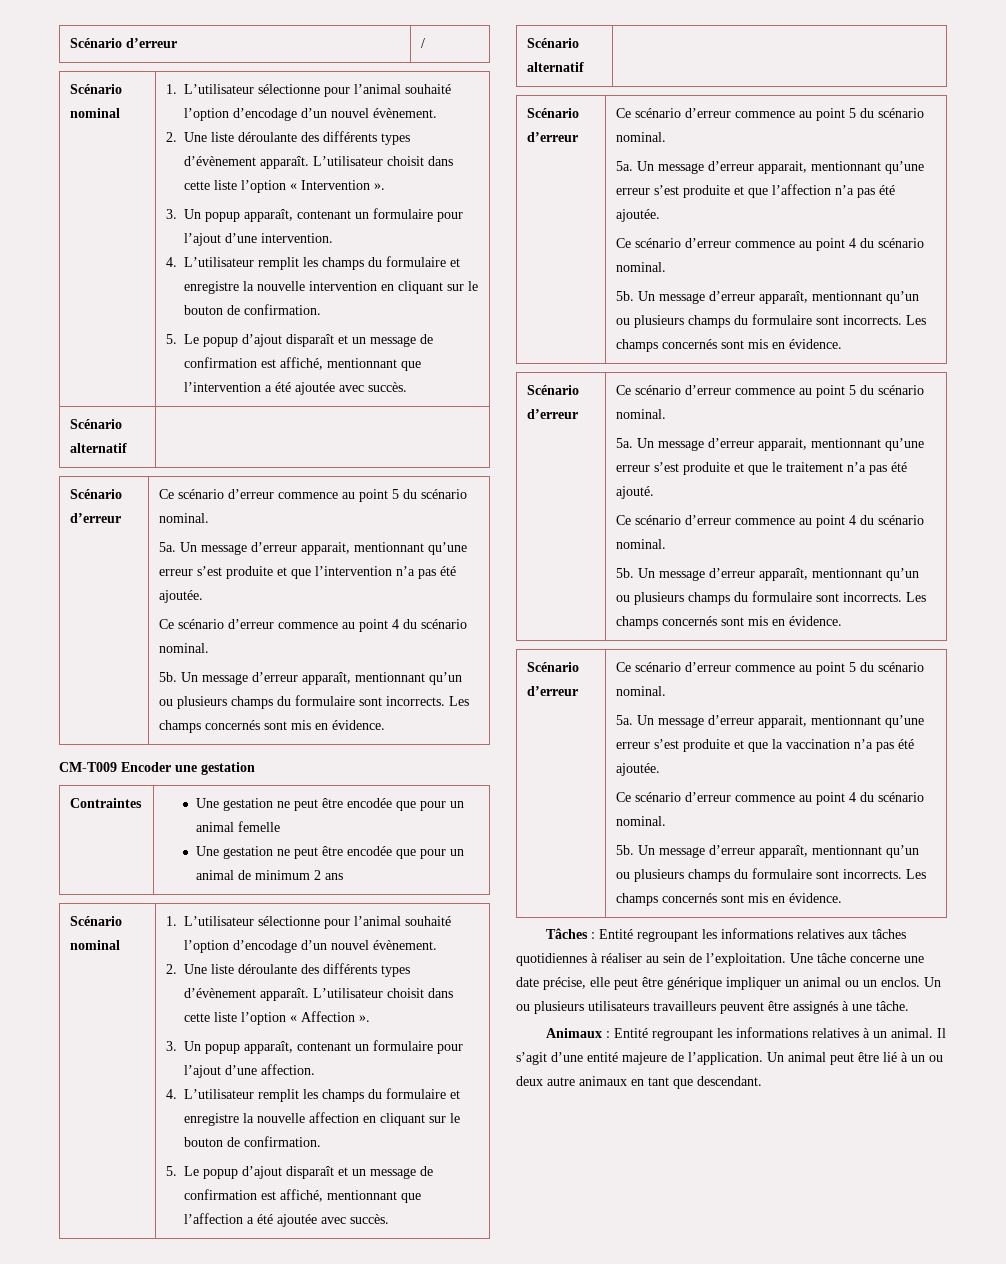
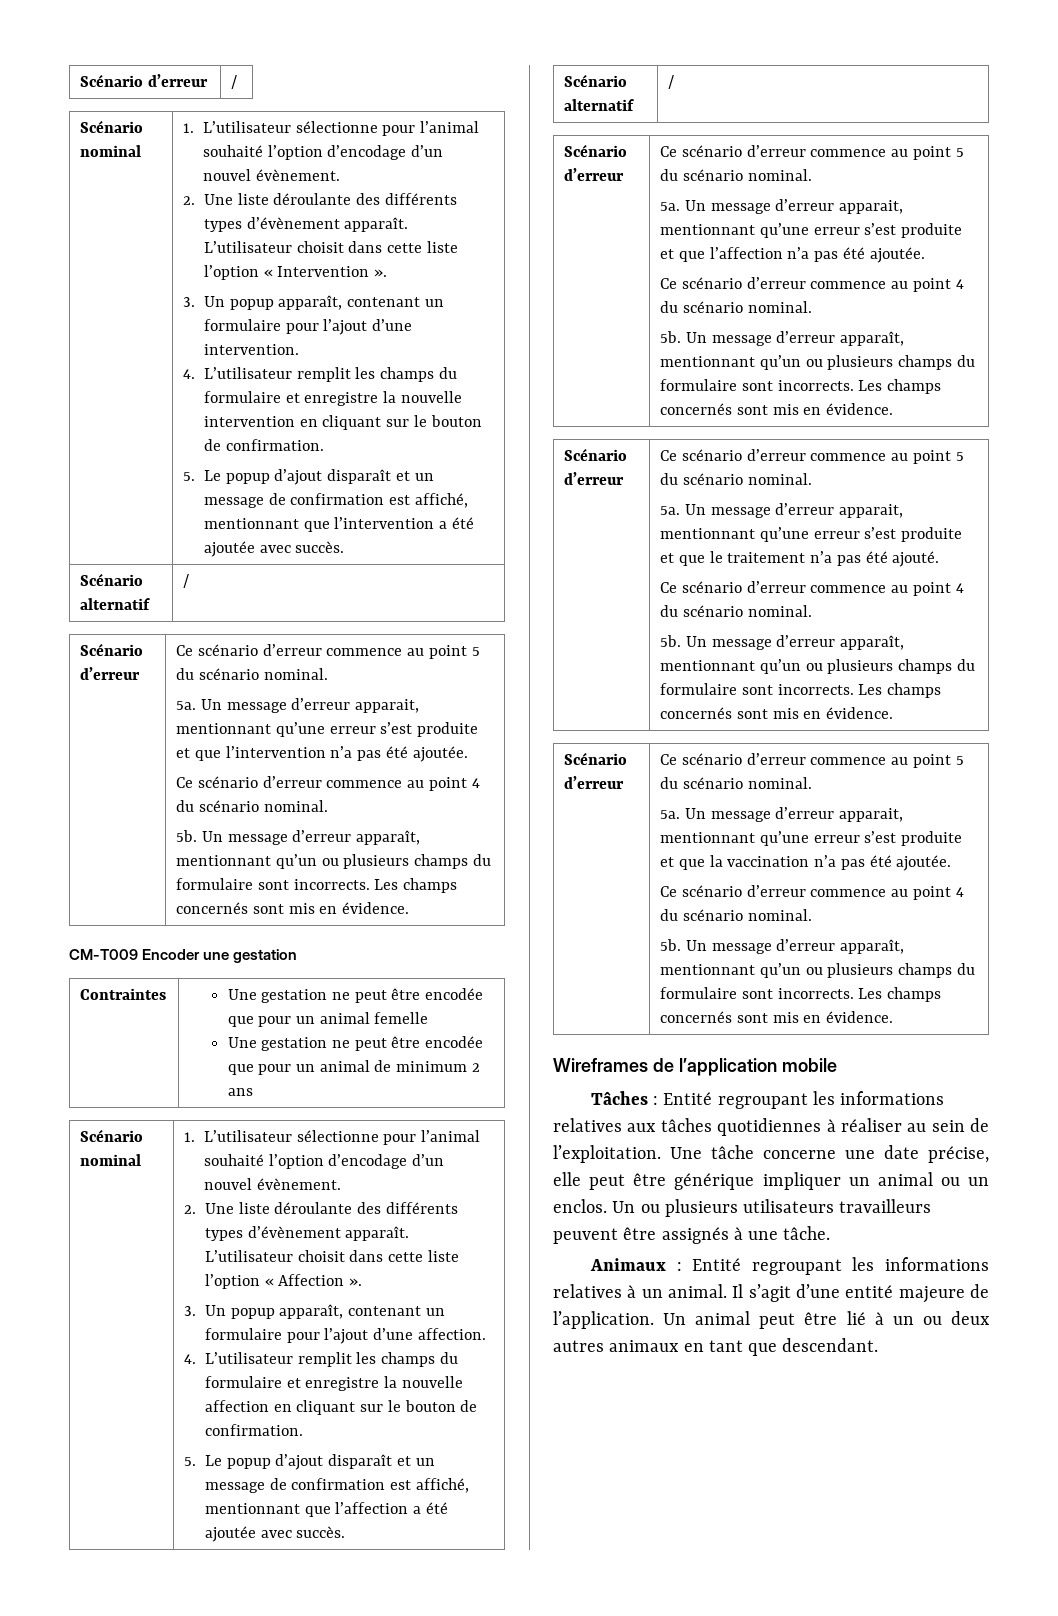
  5. Le popup d’ajout disparaît et un message de confirmation est affiché, mentionnant que l’intervention a été ajoutée avec succès.
- Scénario alternatif |
+ Scénario alternatif | /
  5. Le popup d’ajout disparaît et un message de confirmation est affiché, mentionnant que l’affection a été ajoutée avec succès.
- Scénario alternatif |
+ Scénario alternatif | /
+ Wireframes de l’application mobile
- Un animal peut être lié à un ou deux autre animaux en tant que descendant.
+ Un animal peut être lié à un ou deux autres animaux en tant que descendant.

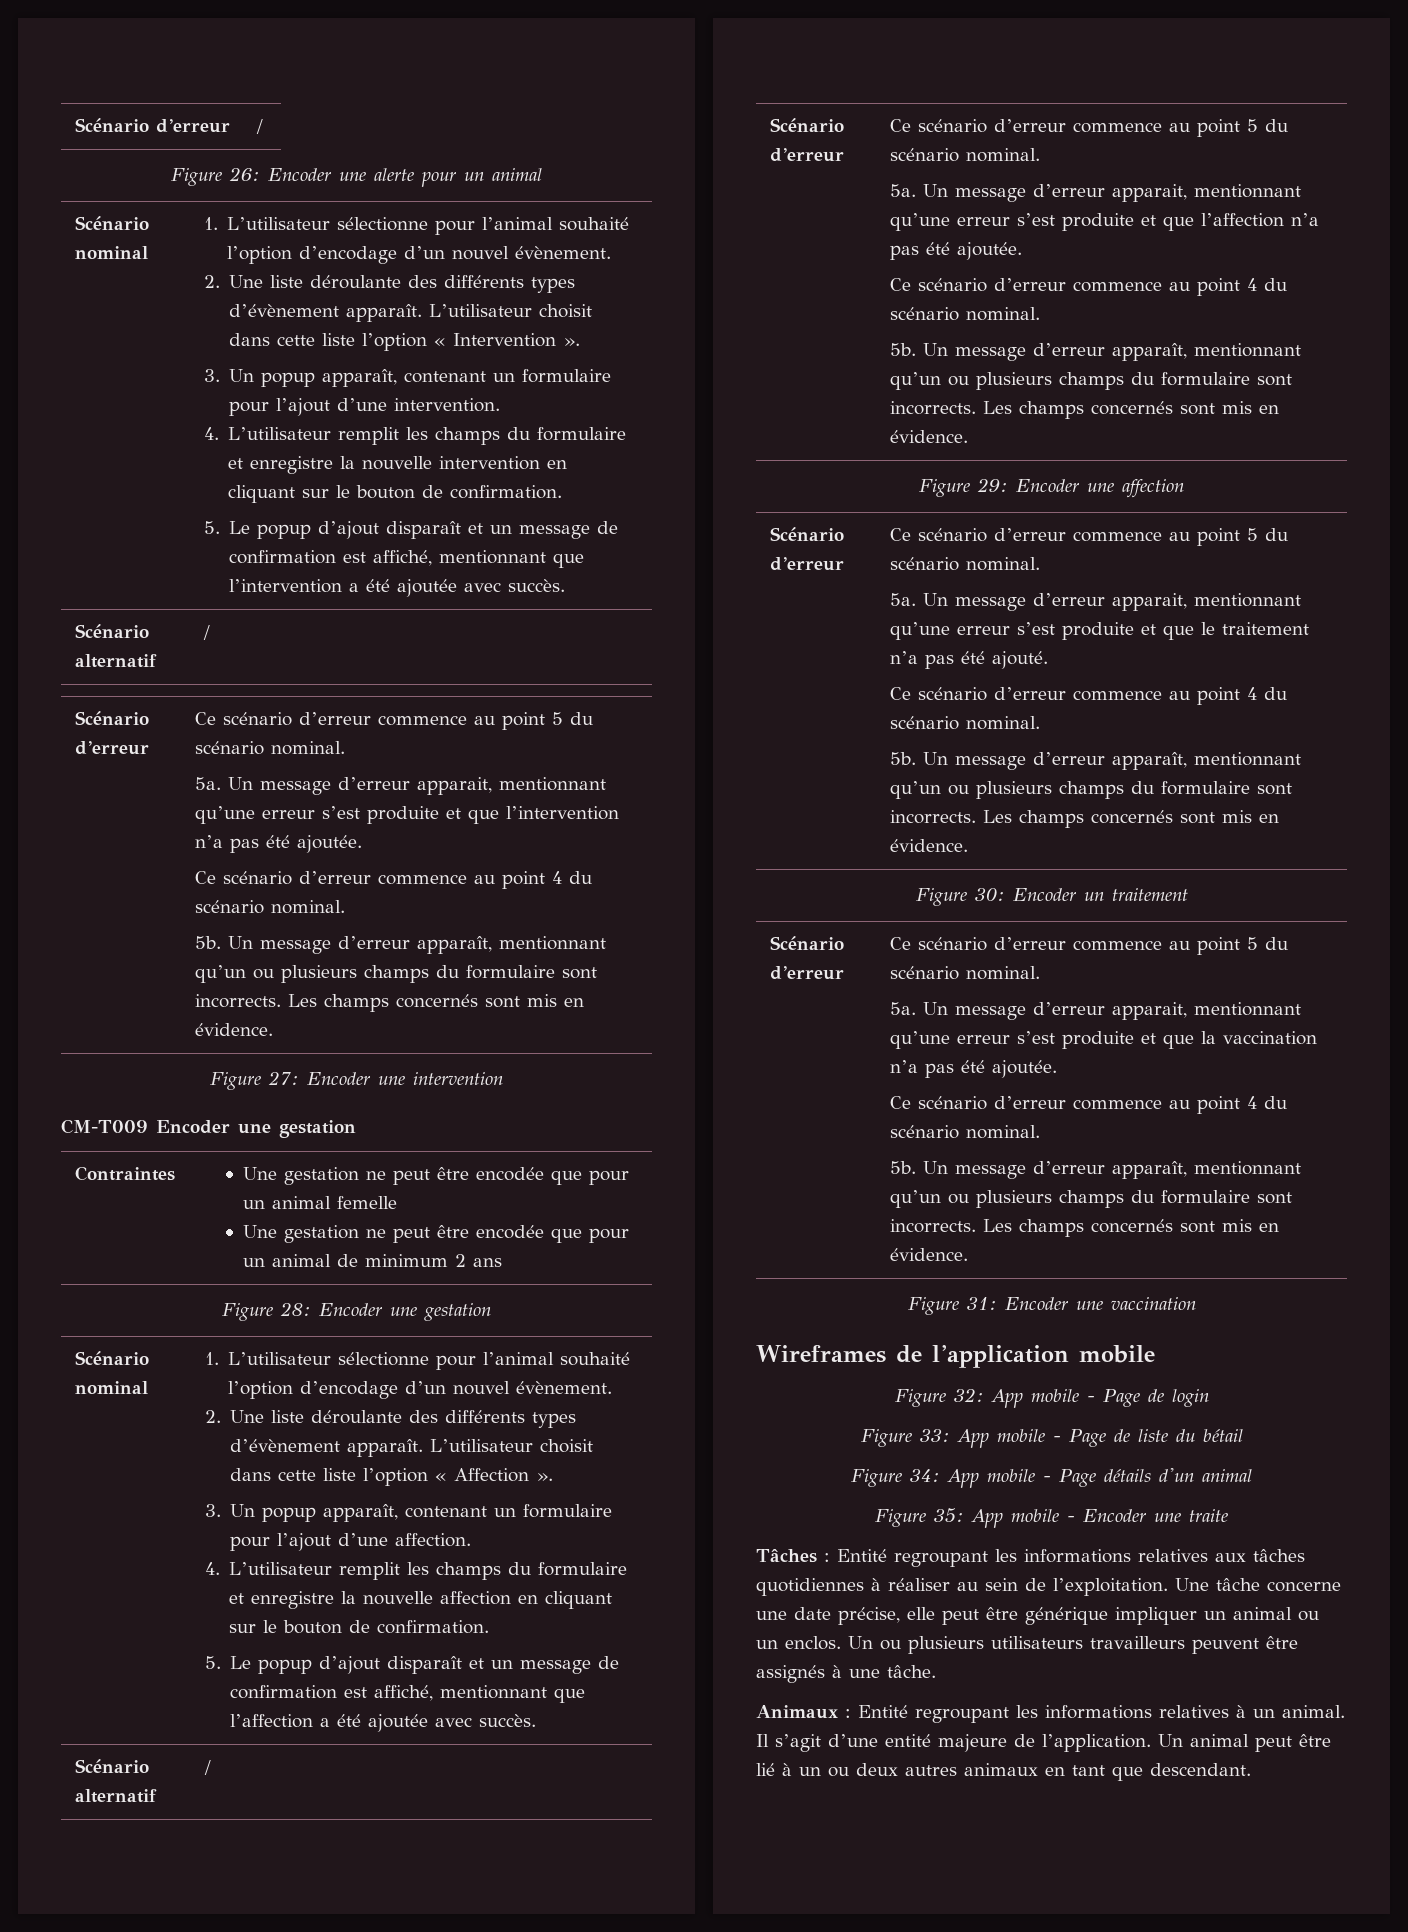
+ Figure 26: Encoder une alerte pour un animal
+ Figure 27: Encoder une intervention
+ Figure 28: Encoder une gestation
+ Figure 29: Encoder une affection
+ Figure 30: Encoder un traitement
+ Figure 31: Encoder une vaccination
+ Figure 32: App mobile - Page de login
+ Figure 33: App mobile - Page de liste du bétail
+ Figure 34: App mobile - Page détails d'un animal
+ Figure 35: App mobile - Encoder une traite

